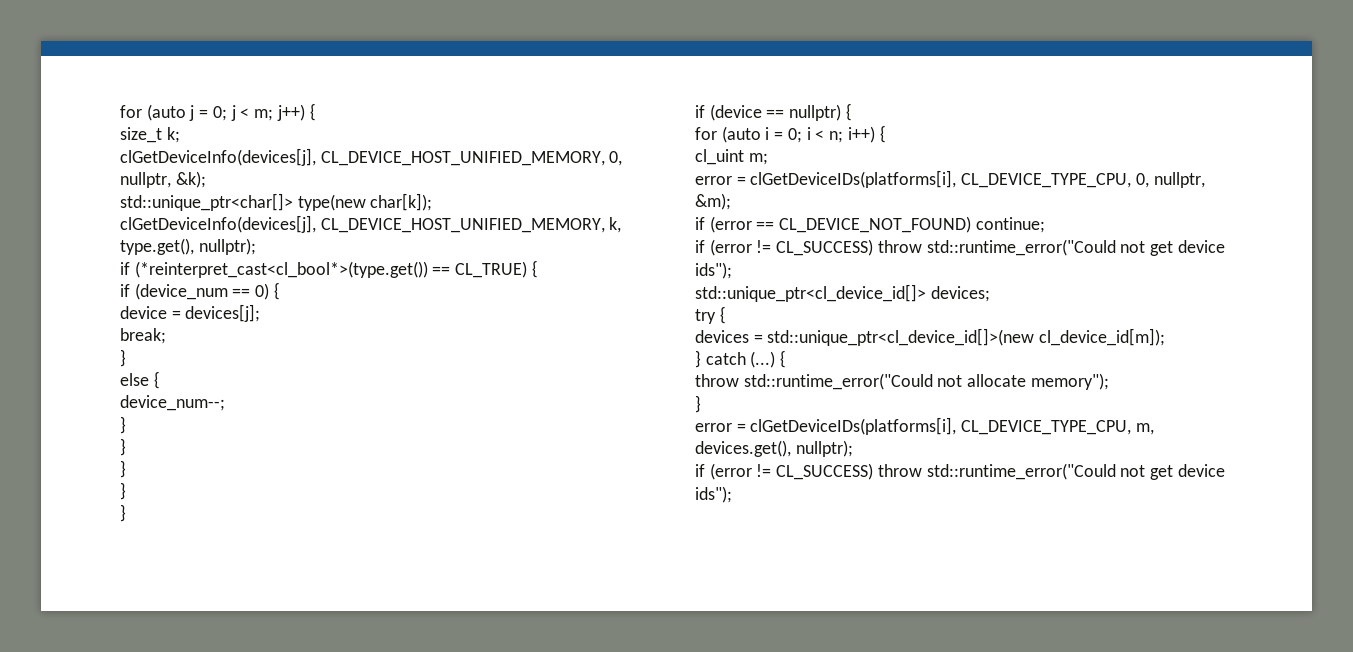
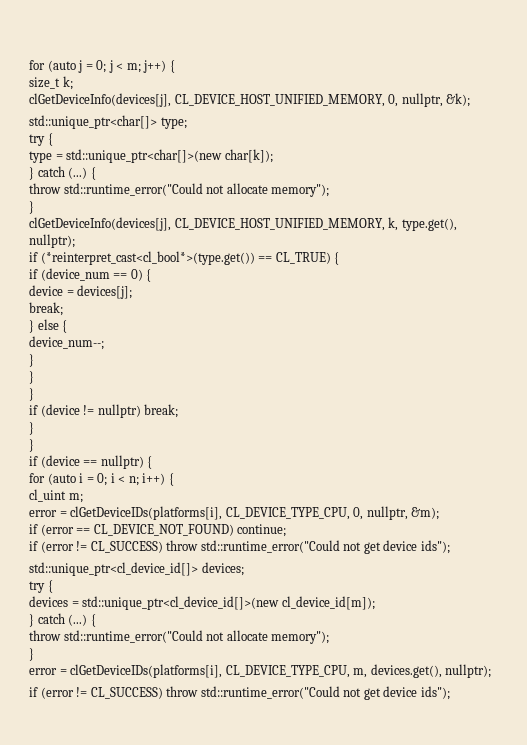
- std::unique_ptr<char[]> type(new char[k]);
+ std::unique_ptr<char[]> type;
+ try {
+ type = std::unique_ptr<char[]>(new char[k]);
+ } catch (...) {
+ throw std::runtime_error("Could not allocate memory");
+ }
  device = devices[j];
  break;
- }
- else {
+ } else {
+ if (device != nullptr) break;

